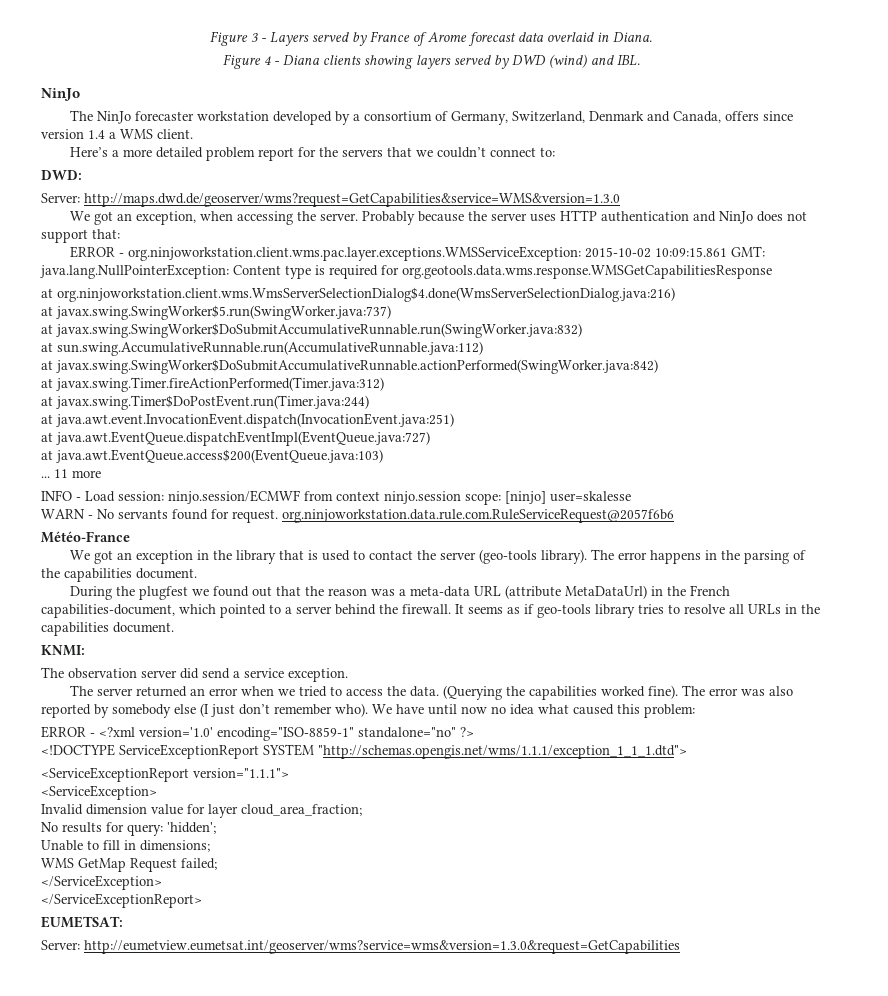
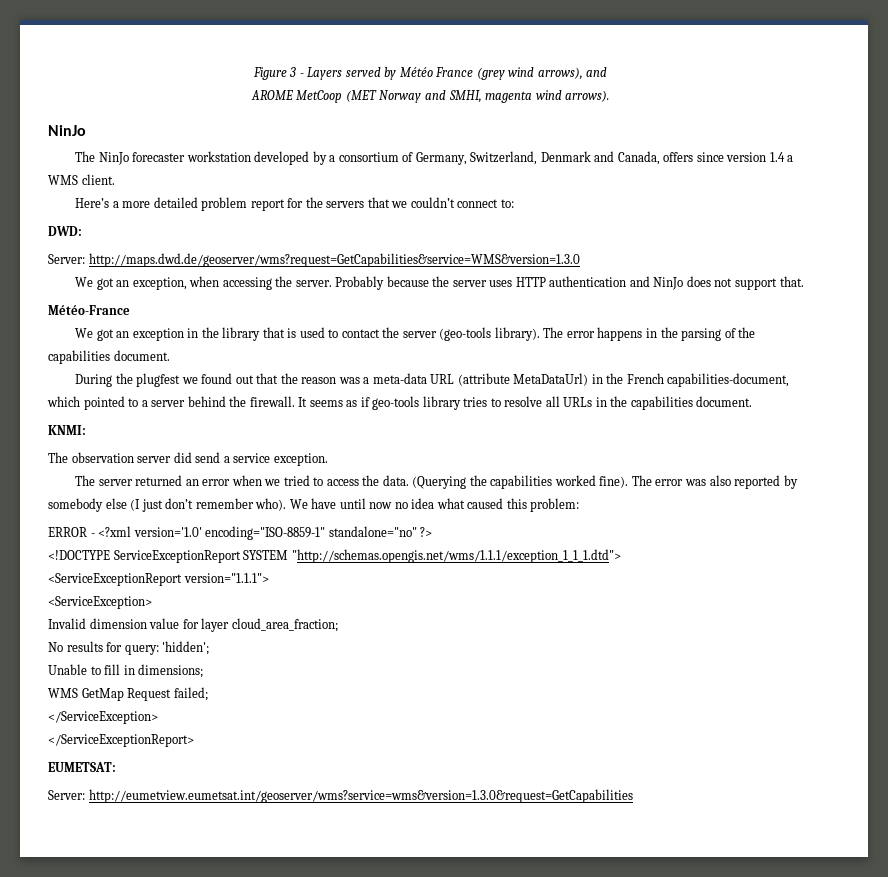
- Figure 3 - Layers served by France of Arome forecast data overlaid in Diana.
- Figure 4 - Diana clients showing layers served by DWD (wind) and IBL.
+ Figure 3 - Layers served by Météo France (grey wind arrows), and
+ AROME MetCoop (MET Norway and SMHI, magenta wind arrows).
- Probably because the server uses HTTP authentication and NinJo does not support that:
- ERROR - org.ninjoworkstation.client.wms.pac.layer.exceptions.WMSServiceException: 2015-10-02 10:09:15.861 GMT: java.lang.NullPointerException: Content type is required for org.geotools.data.wms.response.WMSGetCapabilitiesResponse
- at org.ninjoworkstation.client.wms.WmsServerSelectionDialog$4.done(WmsServerSelectionDialog.java:216)
- at javax.swing.SwingWorker$5.run(SwingWorker.java:737)
- at javax.swing.SwingWorker$DoSubmitAccumulativeRunnable.run(SwingWorker.java:832)
- at sun.swing.AccumulativeRunnable.run(AccumulativeRunnable.java:112)
- at javax.swing.SwingWorker$DoSubmitAccumulativeRunnable.actionPerformed(SwingWorker.java:842)
- at javax.swing.Timer.fireActionPerformed(Timer.java:312)
- at javax.swing.Timer$DoPostEvent.run(Timer.java:244)
- at java.awt.event.InvocationEvent.dispatch(InvocationEvent.java:251)
- at java.awt.EventQueue.dispatchEventImpl(EventQueue.java:727)
- at java.awt.EventQueue.access$200(EventQueue.java:103)
- ... 11 more
- INFO - Load session: ninjo.session/ECMWF from context ninjo.session scope: [ninjo] user=skalesse
- WARN - No servants found for request. org.ninjoworkstation.data.rule.com.RuleServiceRequest@2057f6b6
+ Probably because the server uses HTTP authentication and NinJo does not support that.

